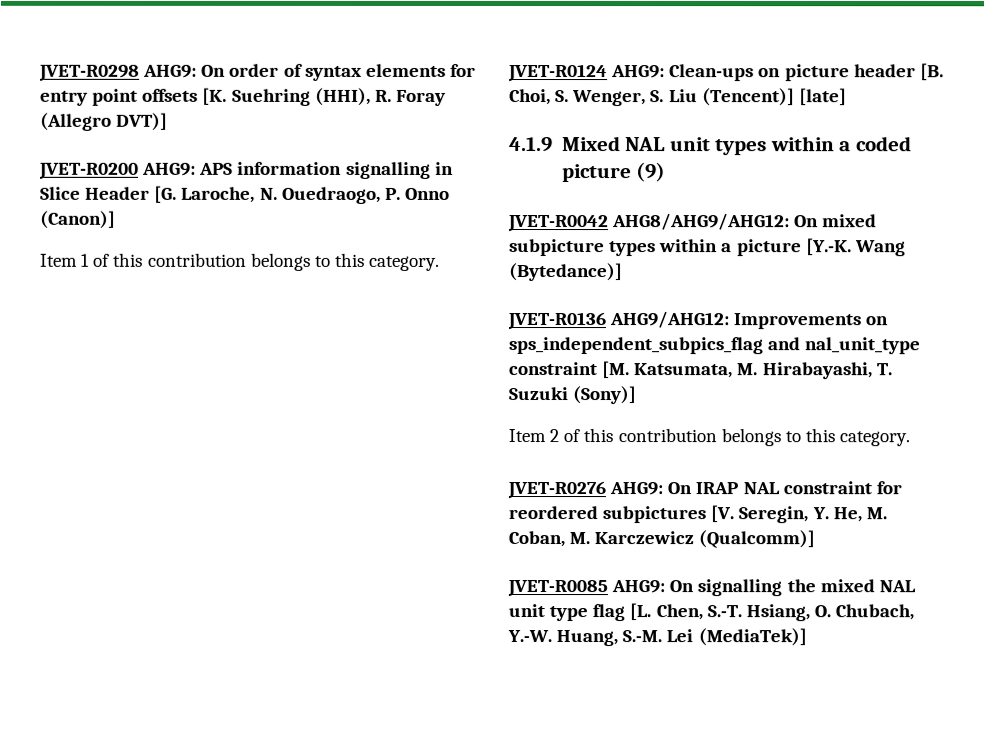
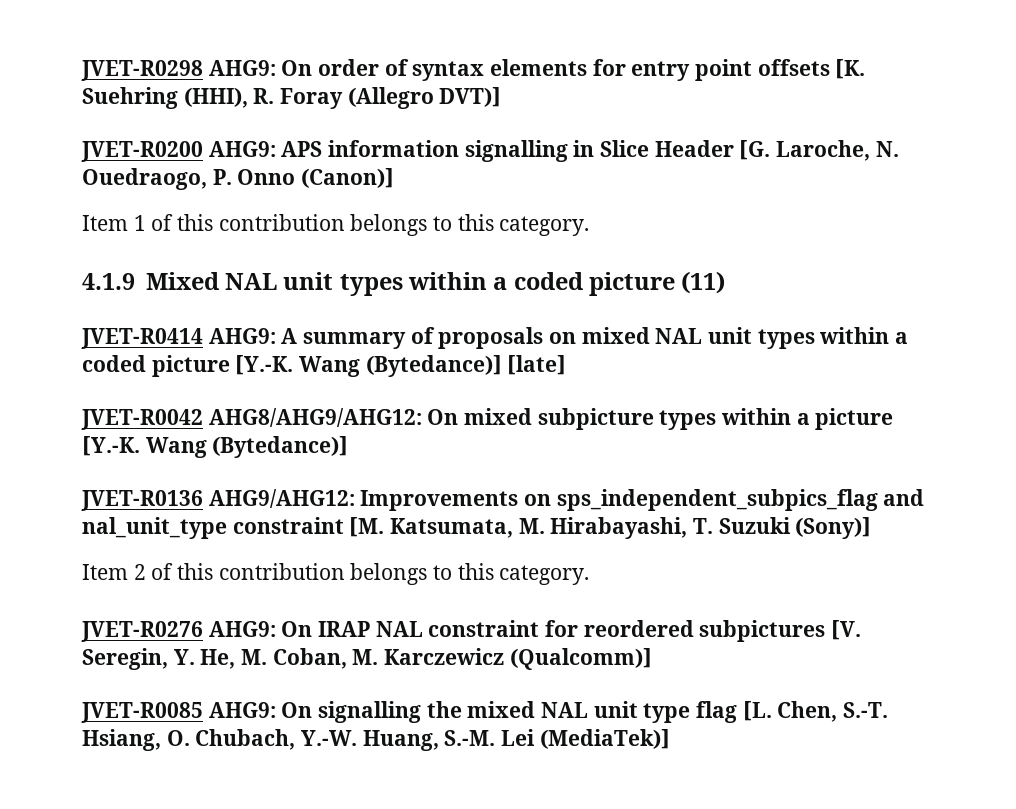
- JVET-R0124 AHG9: Clean-ups on picture header [B. Choi, S. Wenger, S. Liu (Tencent)] [late]
- 4.1.9 Mixed NAL unit types within a coded picture (9)
+ 4.1.9 Mixed NAL unit types within a coded picture (11)
+ JVET-R0414 AHG9: A summary of proposals on mixed NAL unit types within a coded picture [Y.-K. Wang (Bytedance)] [late]

